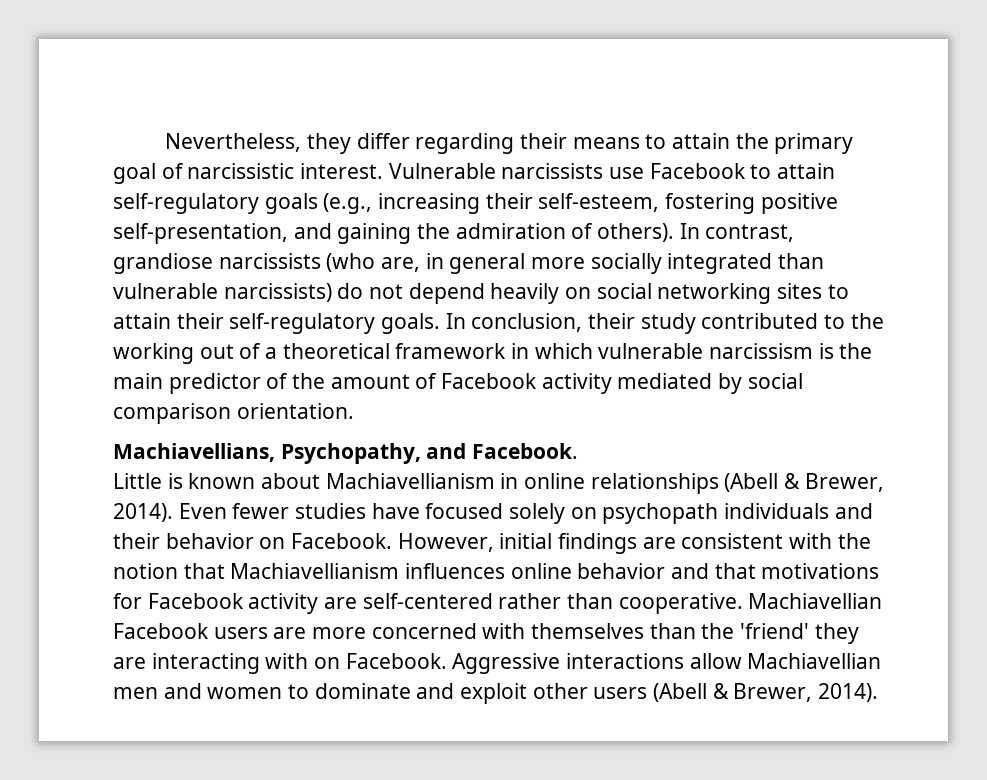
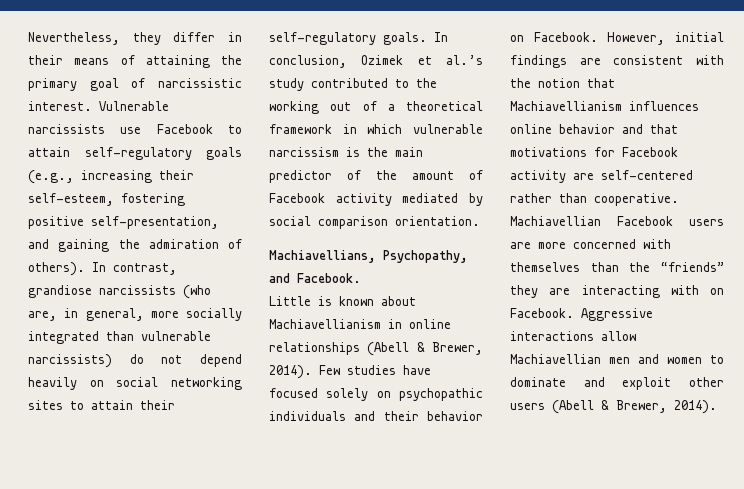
- Nevertheless, they differ regarding their means to attain the primary goal of narcissistic interest.
+ Nevertheless, they differ in their means of attaining the primary goal of narcissistic interest.
- In contrast, grandiose narcissists (who are, in general more socially integrated than vulnerable narcissists) do not depend heavily on social networking sites to attain their self-regulatory goals.
+ In contrast, grandiose narcissists (who are, in general, more socially integrated than vulnerable narcissists) do not depend heavily on social networking sites to attain their self-regulatory goals.
- In conclusion, their study contributed to the working out of a theoretical framework in which vulnerable narcissism is the main predictor of the amount of Facebook activity mediated by social comparison orientation.
+ In conclusion, Ozimek et al.’s study contributed to the working out of a theoretical framework in which vulnerable narcissism is the main predictor of the amount of Facebook activity mediated by social comparison orientation.
- Even fewer studies have focused solely on psychopath individuals and their behavior on Facebook.
+ Few studies have focused solely on psychopathic individuals and their behavior on Facebook.
- Machiavellian Facebook users are more concerned with themselves than the 'friend' they are interacting with on Facebook.
+ Machiavellian Facebook users are more concerned with themselves than the “friends” they are interacting with on Facebook.

